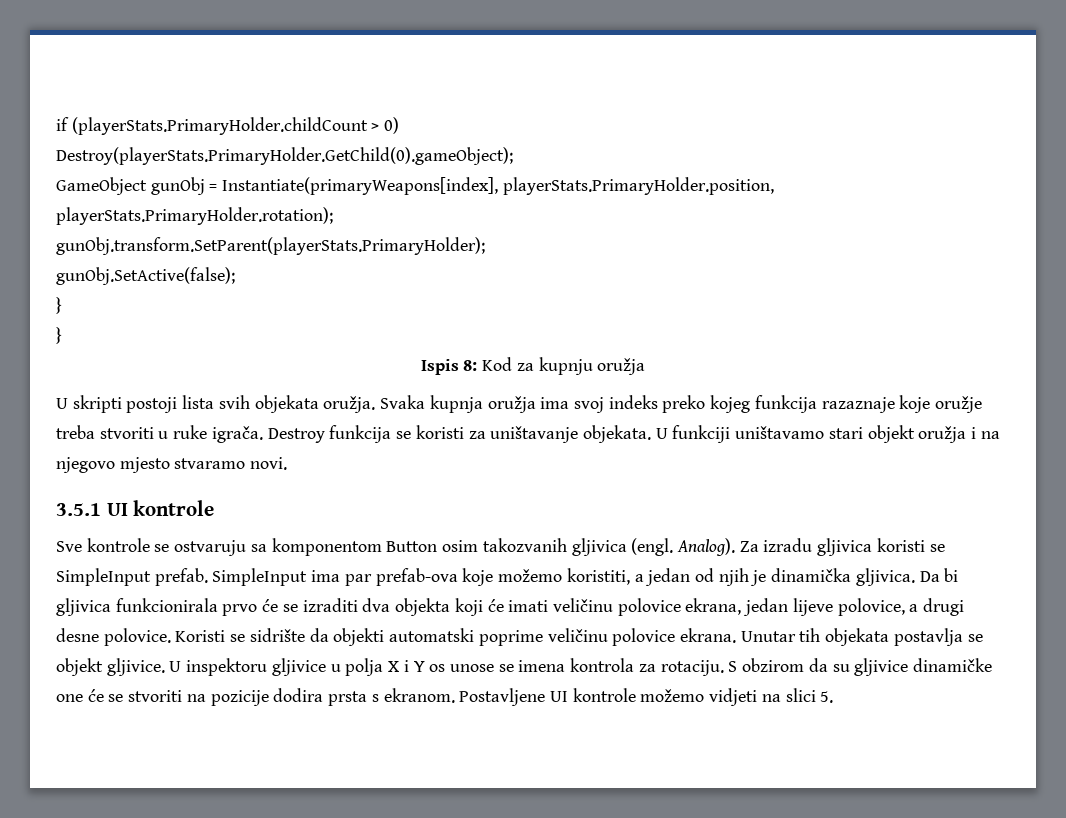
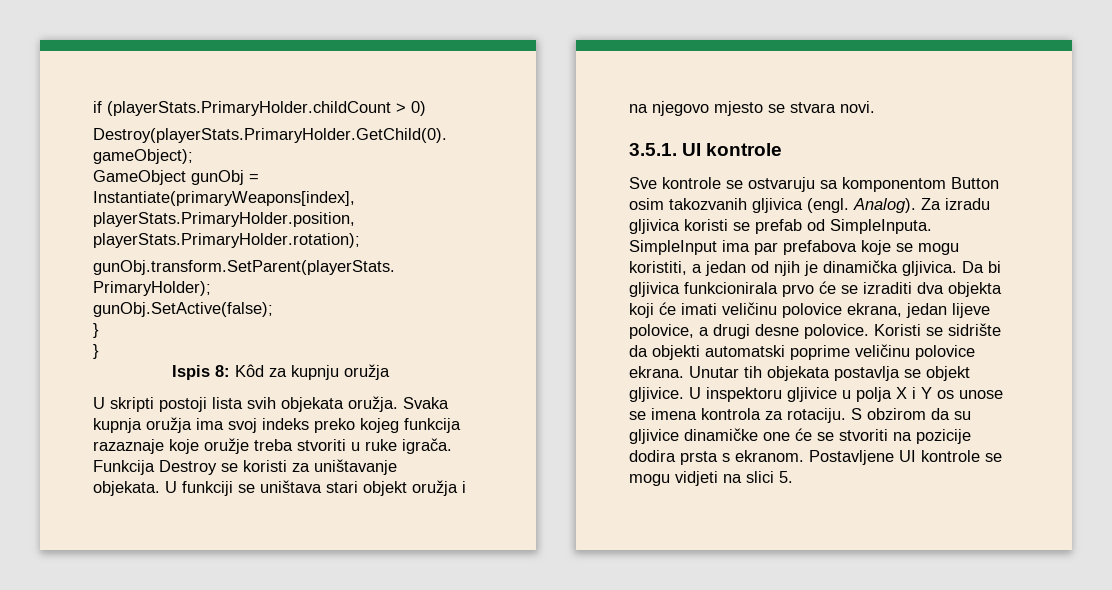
- Ispis 8: Kod za kupnju oružja
+ Ispis 8: Kôd za kupnju oružja
- Destroy funkcija se koristi za uništavanje objekata.
+ Funkcija Destroy se koristi za uništavanje objekata.
- U funkciji uništavamo stari objekt oružja i na njegovo mjesto stvaramo novi.
+ U funkciji se uništava stari objekt oružja i na njegovo mjesto se stvara novi.
- 3.5.1 UI kontrole
+ 3.5.1. UI kontrole
- Za izradu gljivica koristi se SimpleInput prefab. SimpleInput ima par prefab-ova koje možemo koristiti, a jedan od njih je dinamička gljivica.
+ Za izradu gljivica koristi se prefab od SimpleInputa. SimpleInput ima par prefabova koje se mogu koristiti, a jedan od njih je dinamička gljivica.
- Postavljene UI kontrole možemo vidjeti na slici 5.
+ Postavljene UI kontrole se mogu vidjeti na slici 5.

